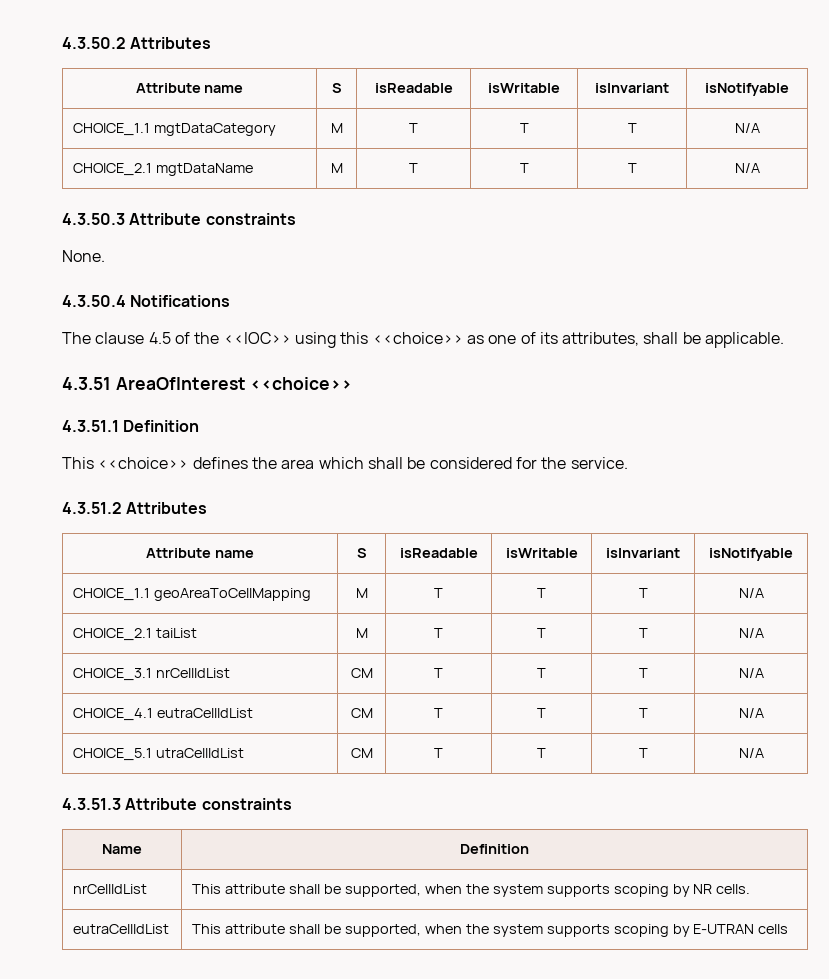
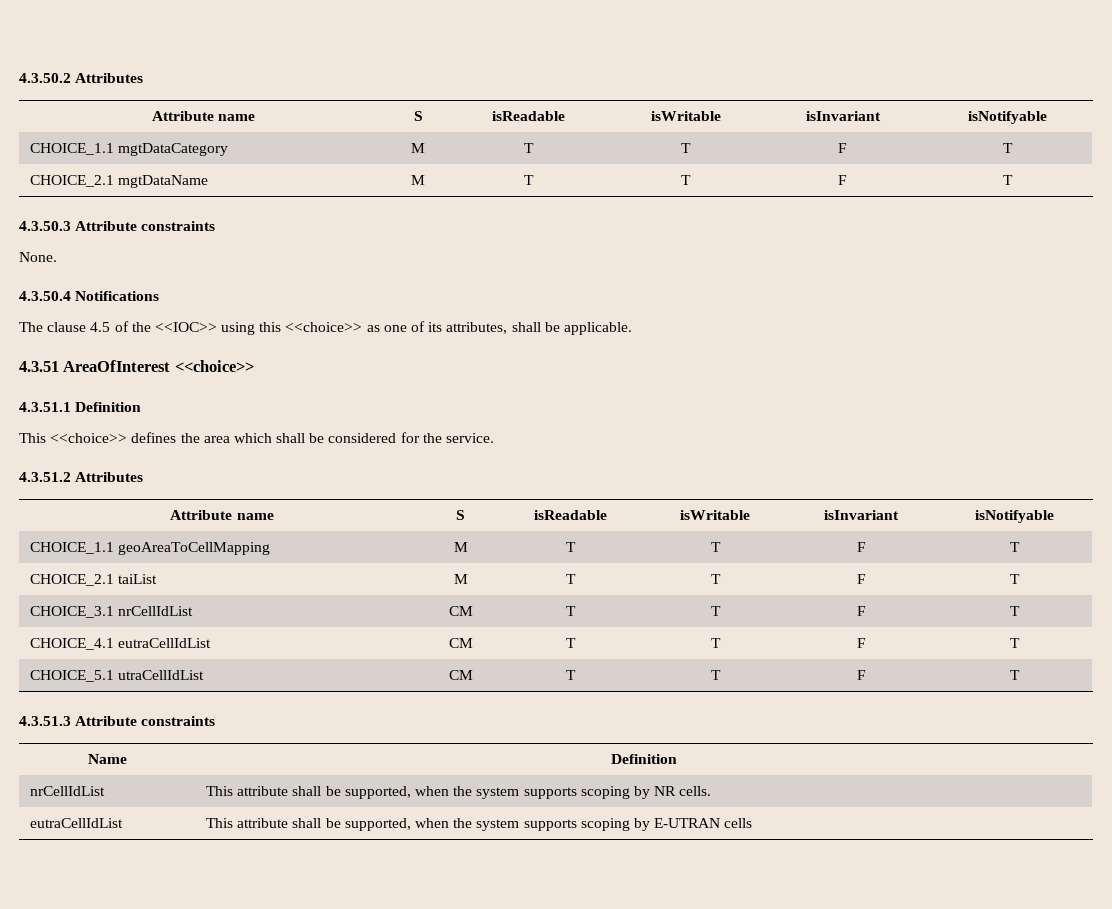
- CHOICE_1.1 mgtDataCategory | M | T | T | T | N/A
+ CHOICE_1.1 mgtDataCategory | M | T | T | F | T
- CHOICE_2.1 mgtDataName | M | T | T | T | N/A
+ CHOICE_2.1 mgtDataName | M | T | T | F | T
- CHOICE_1.1 geoAreaToCellMapping | M | T | T | T | N/A
+ CHOICE_1.1 geoAreaToCellMapping | M | T | T | F | T
- CHOICE_2.1 taiList | M | T | T | T | N/A
+ CHOICE_2.1 taiList | M | T | T | F | T
- CHOICE_3.1 nrCellIdList | CM | T | T | T | N/A
+ CHOICE_3.1 nrCellIdList | CM | T | T | F | T
- CHOICE_4.1 eutraCellIdList | CM | T | T | T | N/A
+ CHOICE_4.1 eutraCellIdList | CM | T | T | F | T
- CHOICE_5.1 utraCellIdList | CM | T | T | T | N/A
+ CHOICE_5.1 utraCellIdList | CM | T | T | F | T

